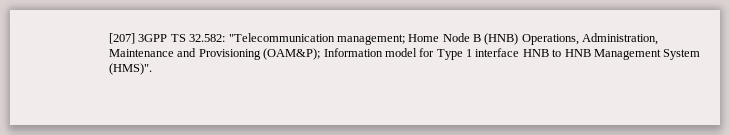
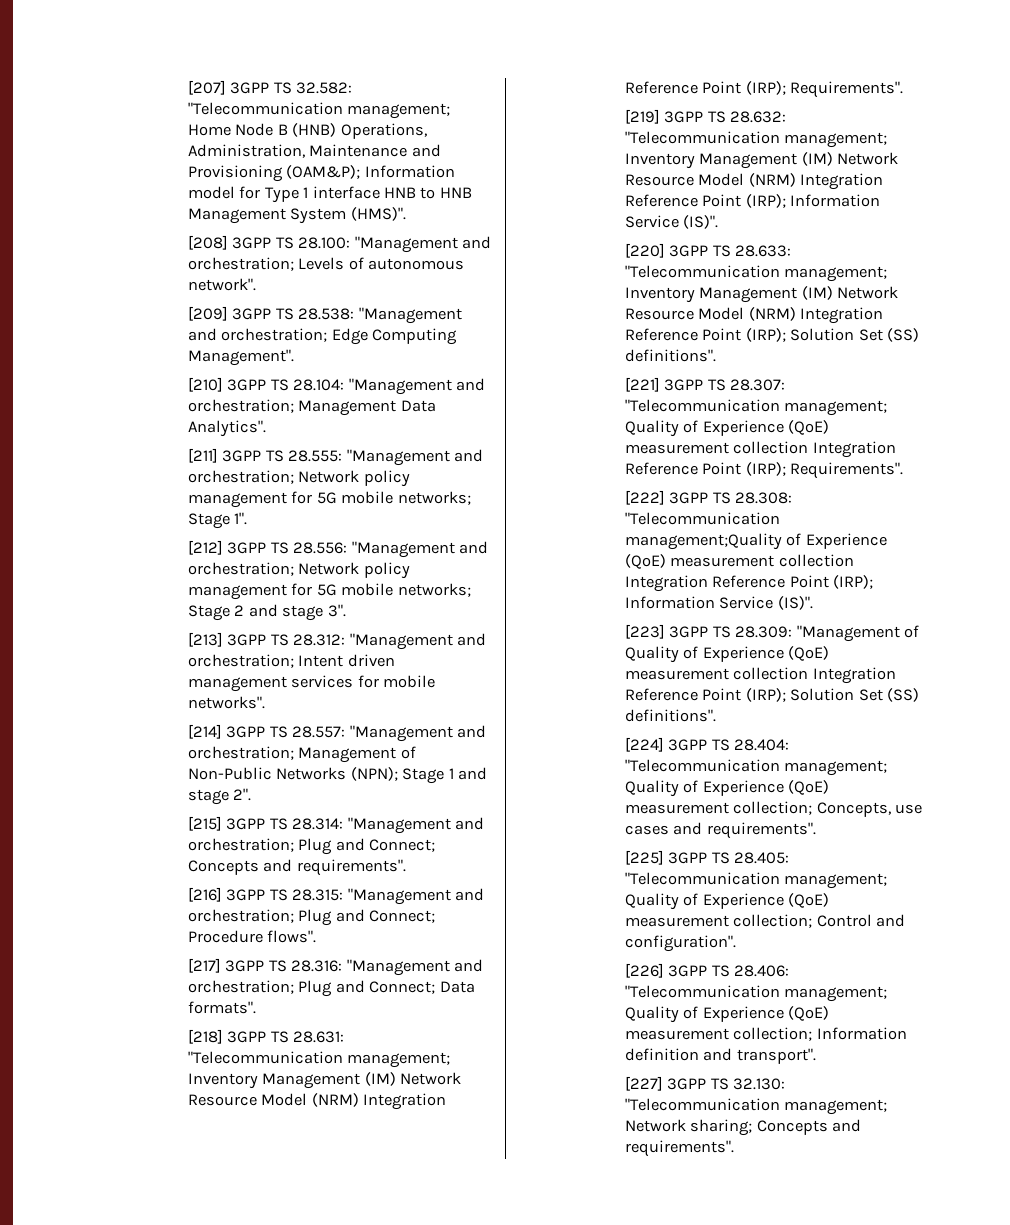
+ [208] 3GPP TS 28.100: "Management and orchestration; Levels of autonomous network".
+ [209] 3GPP TS 28.538: "Management and orchestration; Edge Computing Management".
+ [210] 3GPP TS 28.104: "Management and orchestration; Management Data Analytics".
+ [211] 3GPP TS 28.555: "Management and orchestration; Network policy management for 5G mobile networks; Stage 1".
+ [212] 3GPP TS 28.556: "Management and orchestration; Network policy management for 5G mobile networks; Stage 2 and stage 3".
+ [213] 3GPP TS 28.312: "Management and orchestration; Intent driven management services for mobile networks".
+ [214] 3GPP TS 28.557: "Management and orchestration; Management of Non-Public Networks (NPN); Stage 1 and stage 2".
+ [215] 3GPP TS 28.314: "Management and orchestration; Plug and Connect; Concepts and requirements".
+ [216] 3GPP TS 28.315: "Management and orchestration; Plug and Connect; Procedure flows".
+ [217] 3GPP TS 28.316: "Management and orchestration; Plug and Connect; Data formats".
+ [218] 3GPP TS 28.631: "Telecommunication management; Inventory Management (IM) Network Resource Model (NRM) Integration Reference Point (IRP); Requirements".
+ [219] 3GPP TS 28.632: "Telecommunication management; Inventory Management (IM) Network Resource Model (NRM) Integration Reference Point (IRP); Information Service (IS)".
+ [220] 3GPP TS 28.633: "Telecommunication management; Inventory Management (IM) Network Resource Model (NRM) Integration Reference Point (IRP); Solution Set (SS) definitions".
+ [221] 3GPP TS 28.307: "Telecommunication management; Quality of Experience (QoE) measurement collection Integration Reference Point (IRP); Requirements".
+ [222] 3GPP TS 28.308: "Telecommunication management;Quality of Experience (QoE) measurement collection Integration Reference Point (IRP); Information Service (IS)".
+ [223] 3GPP TS 28.309: "Management of Quality of Experience (QoE) measurement collection Integration Reference Point (IRP); Solution Set (SS) definitions".
+ [224] 3GPP TS 28.404: "Telecommunication management; Quality of Experience (QoE) measurement collection; Concepts, use cases and requirements".
+ [225] 3GPP TS 28.405: "Telecommunication management; Quality of Experience (QoE) measurement collection; Control and configuration".
+ [226] 3GPP TS 28.406: "Telecommunication management; Quality of Experience (QoE) measurement collection; Information definition and transport".
+ [227] 3GPP TS 32.130: "Telecommunication management; Network sharing; Concepts and requirements".

